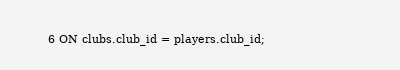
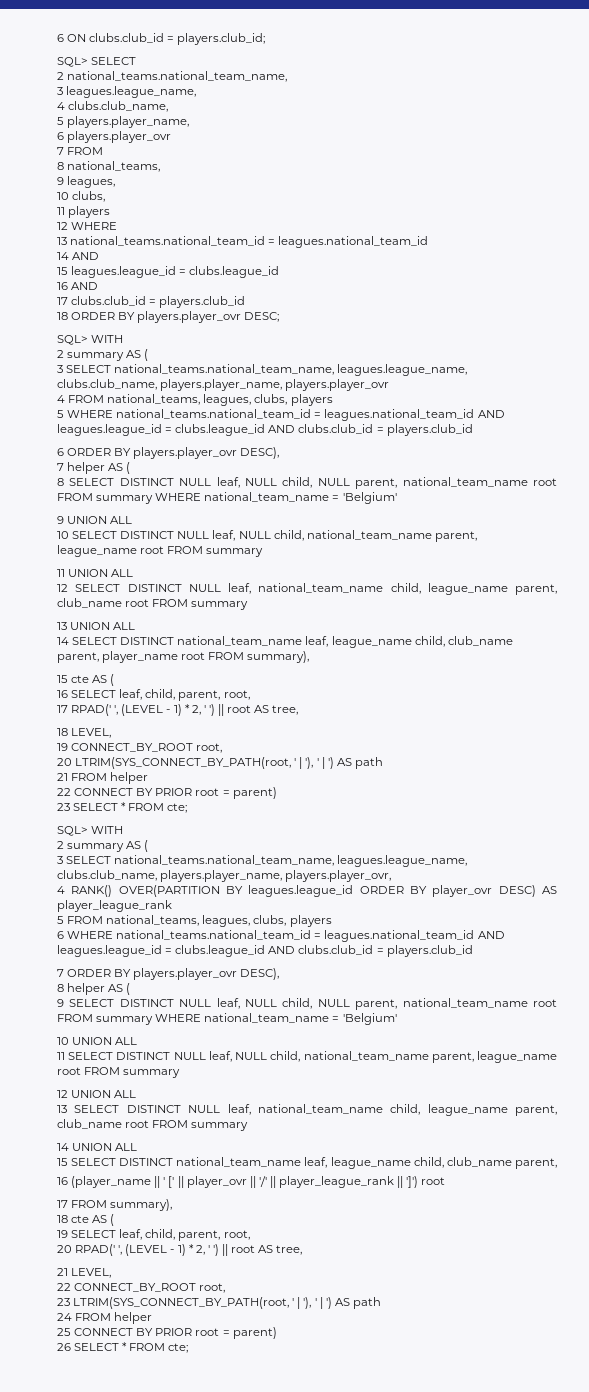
+ SQL> SELECT
+ 2 national_teams.national_team_name,
+ 3 leagues.league_name,
+ 4 clubs.club_name,
+ 5 players.player_name,
+ 6 players.player_ovr
+ 7 FROM
+ 8 national_teams,
+ 9 leagues,
+ 10 clubs,
+ 11 players
+ 12 WHERE
+ 13 national_teams.national_team_id = leagues.national_team_id
+ 14 AND
+ 15 leagues.league_id = clubs.league_id
+ 16 AND
+ 17 clubs.club_id = players.club_id
+ 18 ORDER BY players.player_ovr DESC;
+ SQL> WITH
+ 2 summary AS (
+ 3 SELECT national_teams.national_team_name, leagues.league_name, clubs.club_name, players.player_name, players.player_ovr
+ 4 FROM national_teams, leagues, clubs, players
+ 5 WHERE national_teams.national_team_id = leagues.national_team_id AND leagues.league_id = clubs.league_id AND clubs.club_id = players.club_id
+ 6 ORDER BY players.player_ovr DESC),
+ 7 helper AS (
+ 8 SELECT DISTINCT NULL leaf, NULL child, NULL parent, national_team_name root FROM summary WHERE national_team_name = 'Belgium'
+ 9 UNION ALL
+ 10 SELECT DISTINCT NULL leaf, NULL child, national_team_name parent, league_name root FROM summary
+ 11 UNION ALL
+ 12 SELECT DISTINCT NULL leaf, national_team_name child, league_name parent, club_name root FROM summary
+ 13 UNION ALL
+ 14 SELECT DISTINCT national_team_name leaf, league_name child, club_name parent, player_name root FROM summary),
+ 15 cte AS (
+ 16 SELECT leaf, child, parent, root,
+ 17 RPAD(' ', (LEVEL - 1) * 2, ' ') || root AS tree,
+ 18 LEVEL,
+ 19 CONNECT_BY_ROOT root,
+ 20 LTRIM(SYS_CONNECT_BY_PATH(root, ' | '), ' | ') AS path
+ 21 FROM helper
+ 22 CONNECT BY PRIOR root = parent)
+ 23 SELECT * FROM cte;
+ SQL> WITH
+ 2 summary AS (
+ 3 SELECT national_teams.national_team_name, leagues.league_name, clubs.club_name, players.player_name, players.player_ovr,
+ 4 RANK() OVER(PARTITION BY leagues.league_id ORDER BY player_ovr DESC) AS player_league_rank
+ 5 FROM national_teams, leagues, clubs, players
+ 6 WHERE national_teams.national_team_id = leagues.national_team_id AND leagues.league_id = clubs.league_id AND clubs.club_id = players.club_id
+ 7 ORDER BY players.player_ovr DESC),
+ 8 helper AS (
+ 9 SELECT DISTINCT NULL leaf, NULL child, NULL parent, national_team_name root FROM summary WHERE national_team_name = 'Belgium'
+ 10 UNION ALL
+ 11 SELECT DISTINCT NULL leaf, NULL child, national_team_name parent, league_name root FROM summary
+ 12 UNION ALL
+ 13 SELECT DISTINCT NULL leaf, national_team_name child, league_name parent, club_name root FROM summary
+ 14 UNION ALL
+ 15 SELECT DISTINCT national_team_name leaf, league_name child, club_name parent,
+ 16 (player_name || ' [' || player_ovr || '/' || player_league_rank || ']') root
+ 17 FROM summary),
+ 18 cte AS (
+ 19 SELECT leaf, child, parent, root,
+ 20 RPAD(' ', (LEVEL - 1) * 2, ' ') || root AS tree,
+ 21 LEVEL,
+ 22 CONNECT_BY_ROOT root,
+ 23 LTRIM(SYS_CONNECT_BY_PATH(root, ' | '), ' | ') AS path
+ 24 FROM helper
+ 25 CONNECT BY PRIOR root = parent)
+ 26 SELECT * FROM cte;

